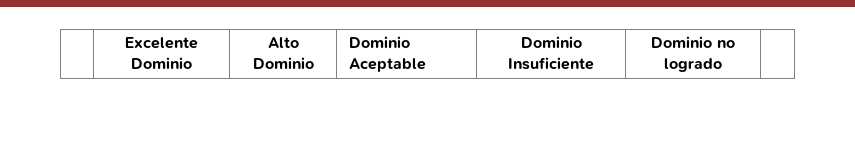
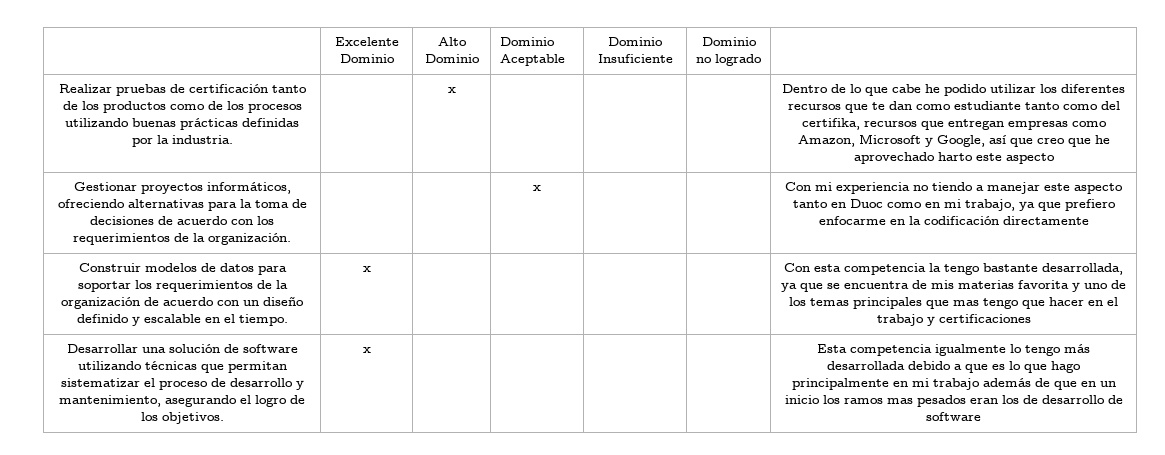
+ Realizar pruebas de certificación tanto de los productos como de los procesos utilizando buenas prácticas definidas por la industria. | | x | | | | Dentro de lo que cabe he podido utilizar los diferentes recursos que te dan como estudiante tanto como del certifika, recursos que entregan empresas como Amazon, Microsoft y Google, así que creo que he aprovechado harto este aspecto
+ Gestionar proyectos informáticos, ofreciendo alternativas para la toma de decisiones de acuerdo con los requerimientos de la organización. | | | x | | | Con mi experiencia no tiendo a manejar este aspecto tanto en Duoc como en mi trabajo, ya que prefiero enfocarme en la codificación directamente
+ Construir modelos de datos para soportar los requerimientos de la organización de acuerdo con un diseño definido y escalable en el tiempo. | x | | | | | Con esta competencia la tengo bastante desarrollada, ya que se encuentra de mis materias favorita y uno de los temas principales que mas tengo que hacer en el trabajo y certificaciones
+ Desarrollar una solución de software utilizando técnicas que permitan sistematizar el proceso de desarrollo y mantenimiento, asegurando el logro de los objetivos. | x | | | | | Esta competencia igualmente lo tengo más desarrollada debido a que es lo que hago principalmente en mi trabajo además de que en un inicio los ramos mas pesados eran los de desarrollo de software

